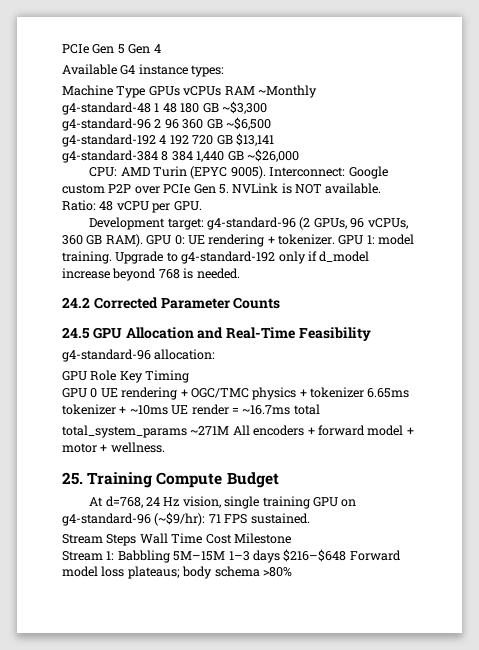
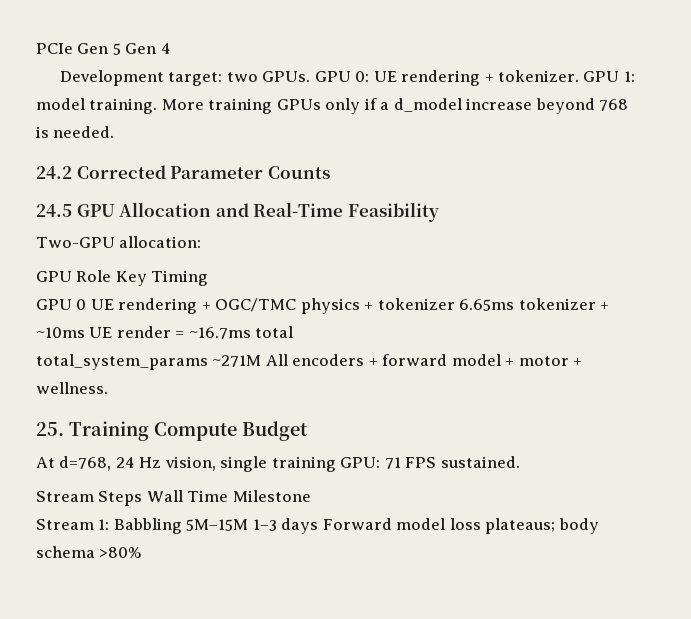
- Available G4 instance types:
- Machine Type GPUs vCPUs RAM ~Monthly
- g4-standard-48 1 48 180 GB ~$3,300
- g4-standard-96 2 96 360 GB ~$6,500
- g4-standard-192 4 192 720 GB $13,141
- g4-standard-384 8 384 1,440 GB ~$26,000
- CPU: AMD Turin (EPYC 9005). Interconnect: Google custom P2P over PCIe Gen 5. NVLink is NOT available. Ratio: 48 vCPU per GPU.
- Development target: g4-standard-96 (2 GPUs, 96 vCPUs, 360 GB RAM).
+ Development target: two GPUs.
- Upgrade to g4-standard-192 only if d_model increase beyond 768 is needed.
+ More training GPUs only if a d_model increase beyond 768 is needed.
- g4-standard-96 allocation:
+ Two-GPU allocation:
- At d=768, 24 Hz vision, single training GPU on g4-standard-96 (~$9/hr): 71 FPS sustained.
+ At d=768, 24 Hz vision, single training GPU: 71 FPS sustained.
- Stream Steps Wall Time Cost Milestone
+ Stream Steps Wall Time Milestone
- Stream 1: Babbling 5M–15M 1–3 days $216–$648 Forward model loss plateaus; body schema >80%
+ Stream 1: Babbling 5M–15M 1–3 days Forward model loss plateaus; body schema >80%

